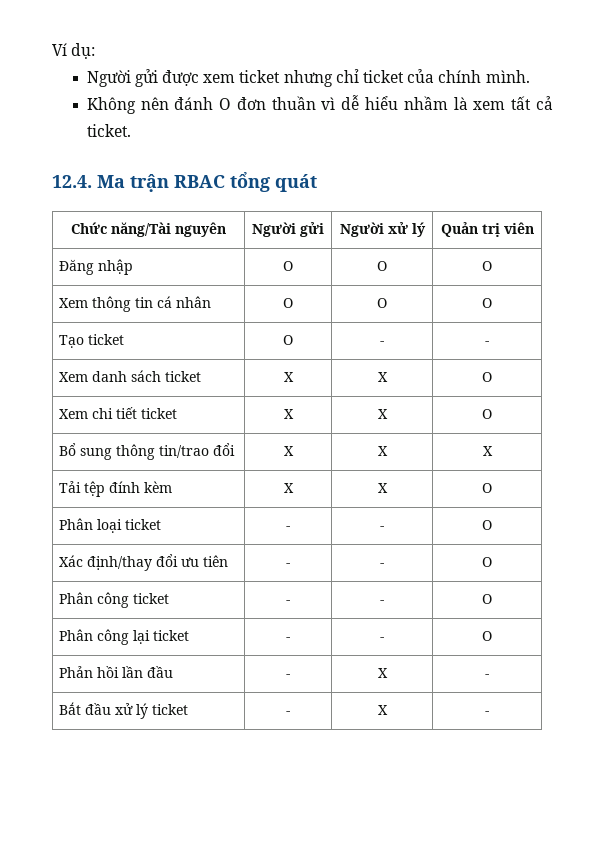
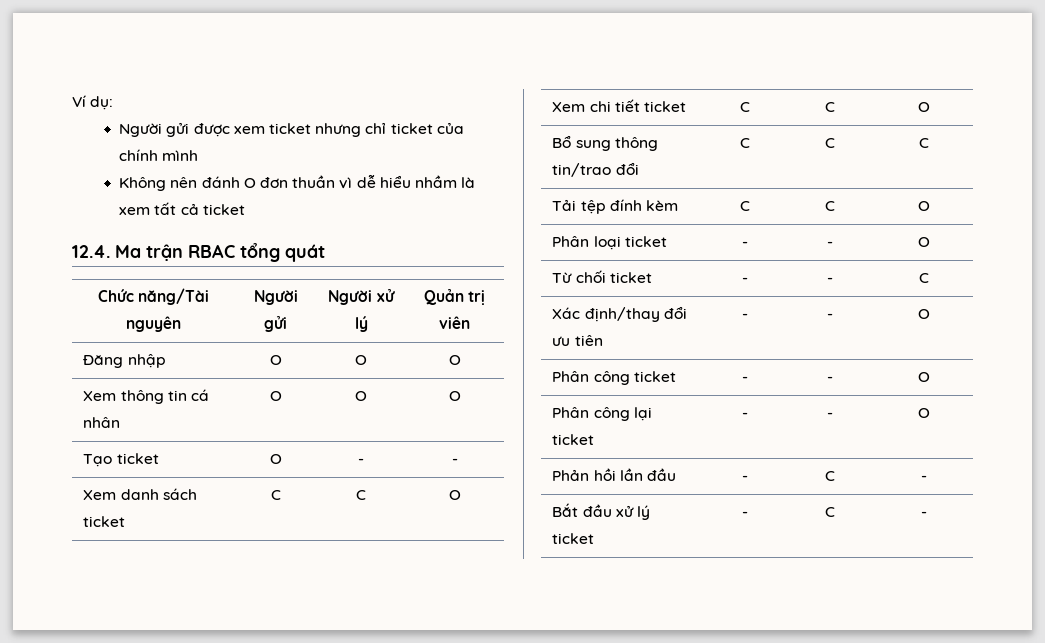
- Người gửi được xem ticket nhưng chỉ ticket của chính mình.
+ Người gửi được xem ticket nhưng chỉ ticket của chính mình
- Không nên đánh O đơn thuần vì dễ hiểu nhầm là xem tất cả ticket.
+ Không nên đánh O đơn thuần vì dễ hiểu nhầm là xem tất cả ticket
- Xem danh sách ticket | X | X | O
+ Xem danh sách ticket | C | C | O
- Xem chi tiết ticket | X | X | O
+ Xem chi tiết ticket | C | C | O
- Bổ sung thông tin/trao đổi | X | X | X
+ Bổ sung thông tin/trao đổi | C | C | C
- Tải tệp đính kèm | X | X | O
+ Tải tệp đính kèm | C | C | O
+ Từ chối ticket | - | - | C
- Phản hồi lần đầu | - | X | -
+ Phản hồi lần đầu | - | C | -
- Bắt đầu xử lý ticket | - | X | -
+ Bắt đầu xử lý ticket | - | C | -

